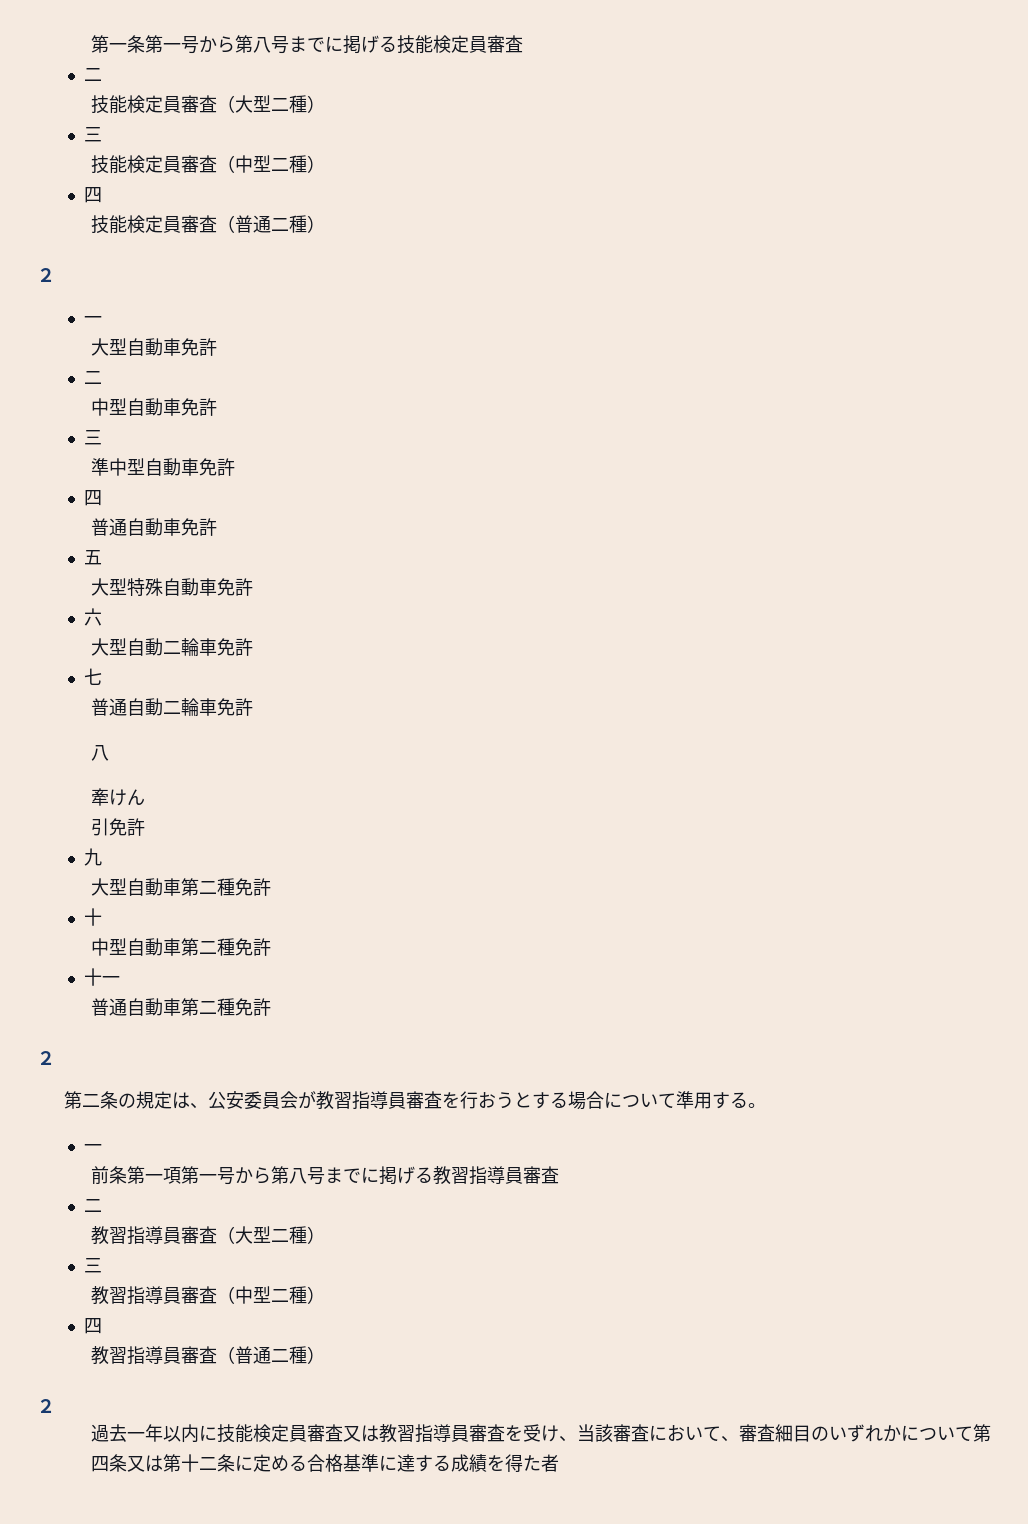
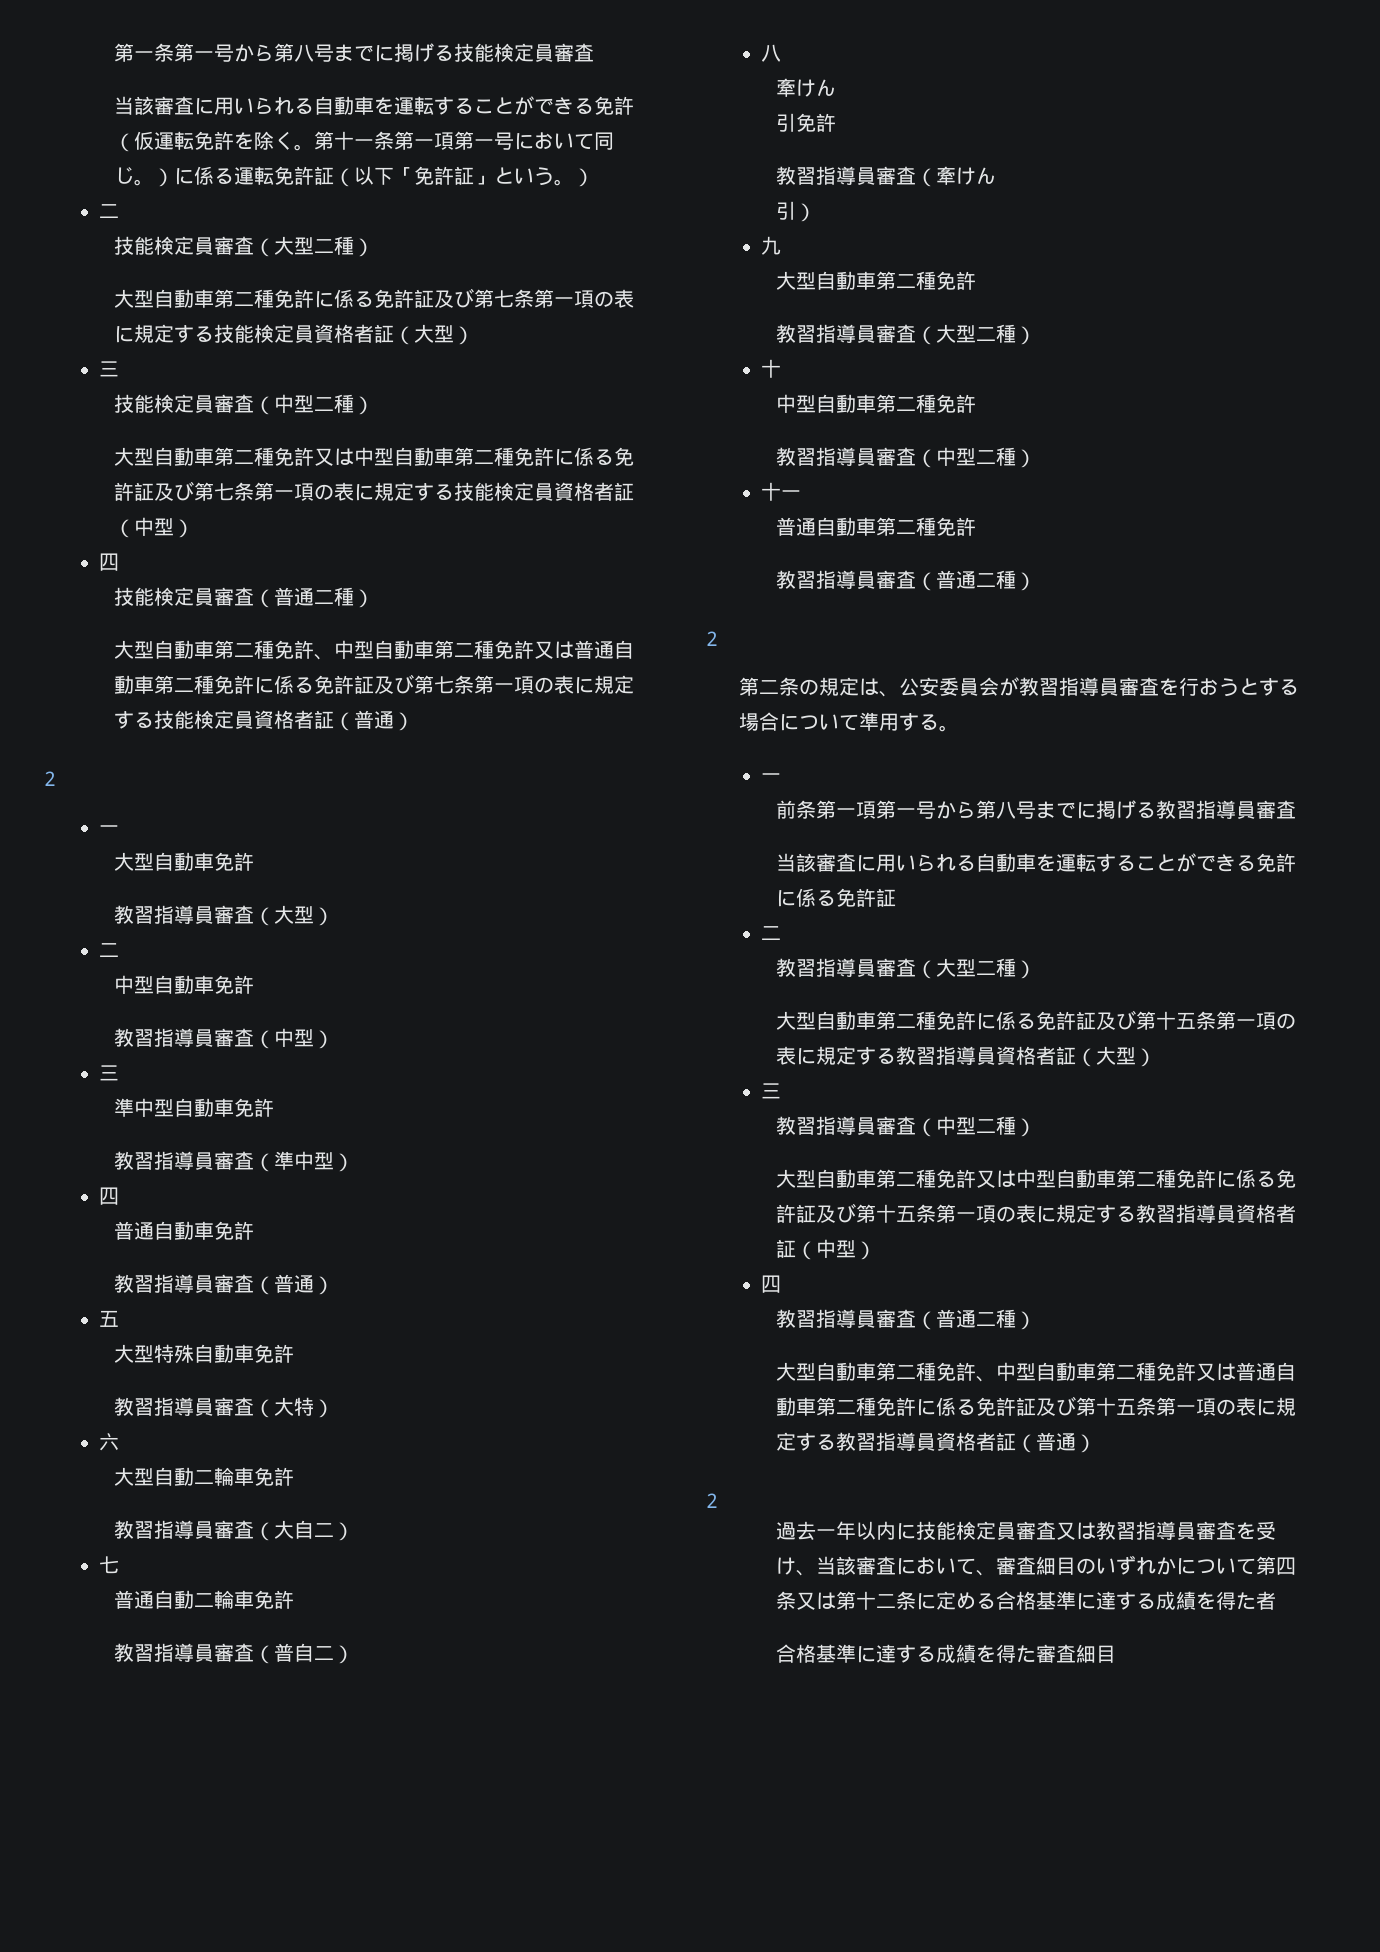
+ 当該審査に用いられる自動車を運転することができる免許（仮運転免許を除く。第十一条第一項第一号において同じ。）に係る運転免許証（以下「免許証」という。）
+ 大型自動車第二種免許に係る免許証及び第七条第一項の表に規定する技能検定員資格者証（大型）
+ 大型自動車第二種免許又は中型自動車第二種免許に係る免許証及び第七条第一項の表に規定する技能検定員資格者証（中型）
+ 大型自動車第二種免許、中型自動車第二種免許又は普通自動車第二種免許に係る免許証及び第七条第一項の表に規定する技能検定員資格者証（普通）
+ 教習指導員審査（大型）
+ 教習指導員審査（中型）
+ 教習指導員審査（準中型）
+ 教習指導員審査（普通）
+ 教習指導員審査（大特）
+ 教習指導員審査（大自二）
  普通自動二輪車免許
+ 教習指導員審査（普自二）
  八
  牽けん
  引免許
+ 教習指導員審査（牽けん
+ 引）
  九
  大型自動車第二種免許
+ 教習指導員審査（大型二種）
  十
  中型自動車第二種免許
+ 教習指導員審査（中型二種）
  十一
  普通自動車第二種免許
+ 教習指導員審査（普通二種）
+ 当該審査に用いられる自動車を運転することができる免許に係る免許証
+ 大型自動車第二種免許に係る免許証及び第十五条第一項の表に規定する教習指導員資格者証（大型）
+ 大型自動車第二種免許又は中型自動車第二種免許に係る免許証及び第十五条第一項の表に規定する教習指導員資格者証（中型）
+ 大型自動車第二種免許、中型自動車第二種免許又は普通自動車第二種免許に係る免許証及び第十五条第一項の表に規定する教習指導員資格者証（普通）
+ 合格基準に達する成績を得た審査細目

